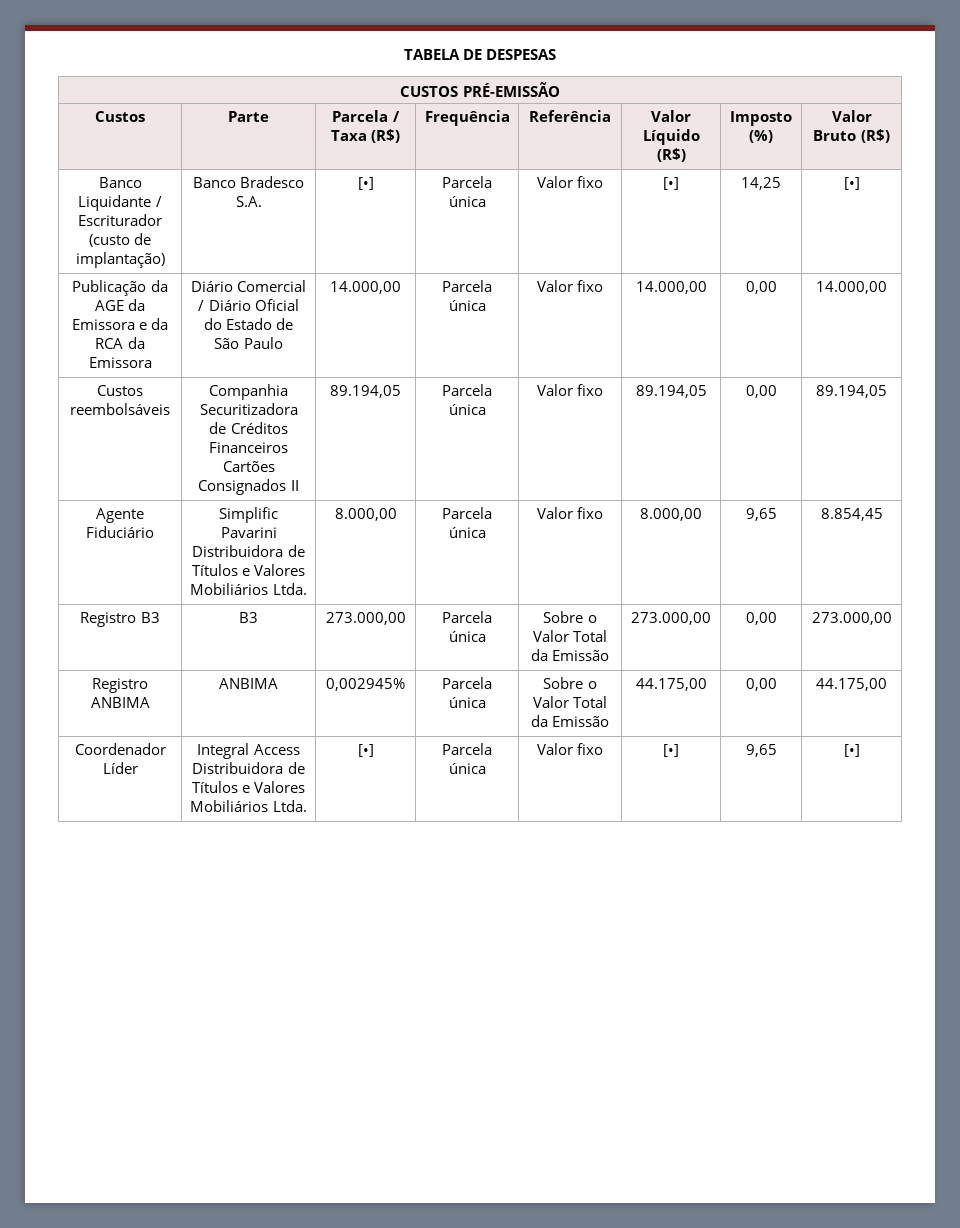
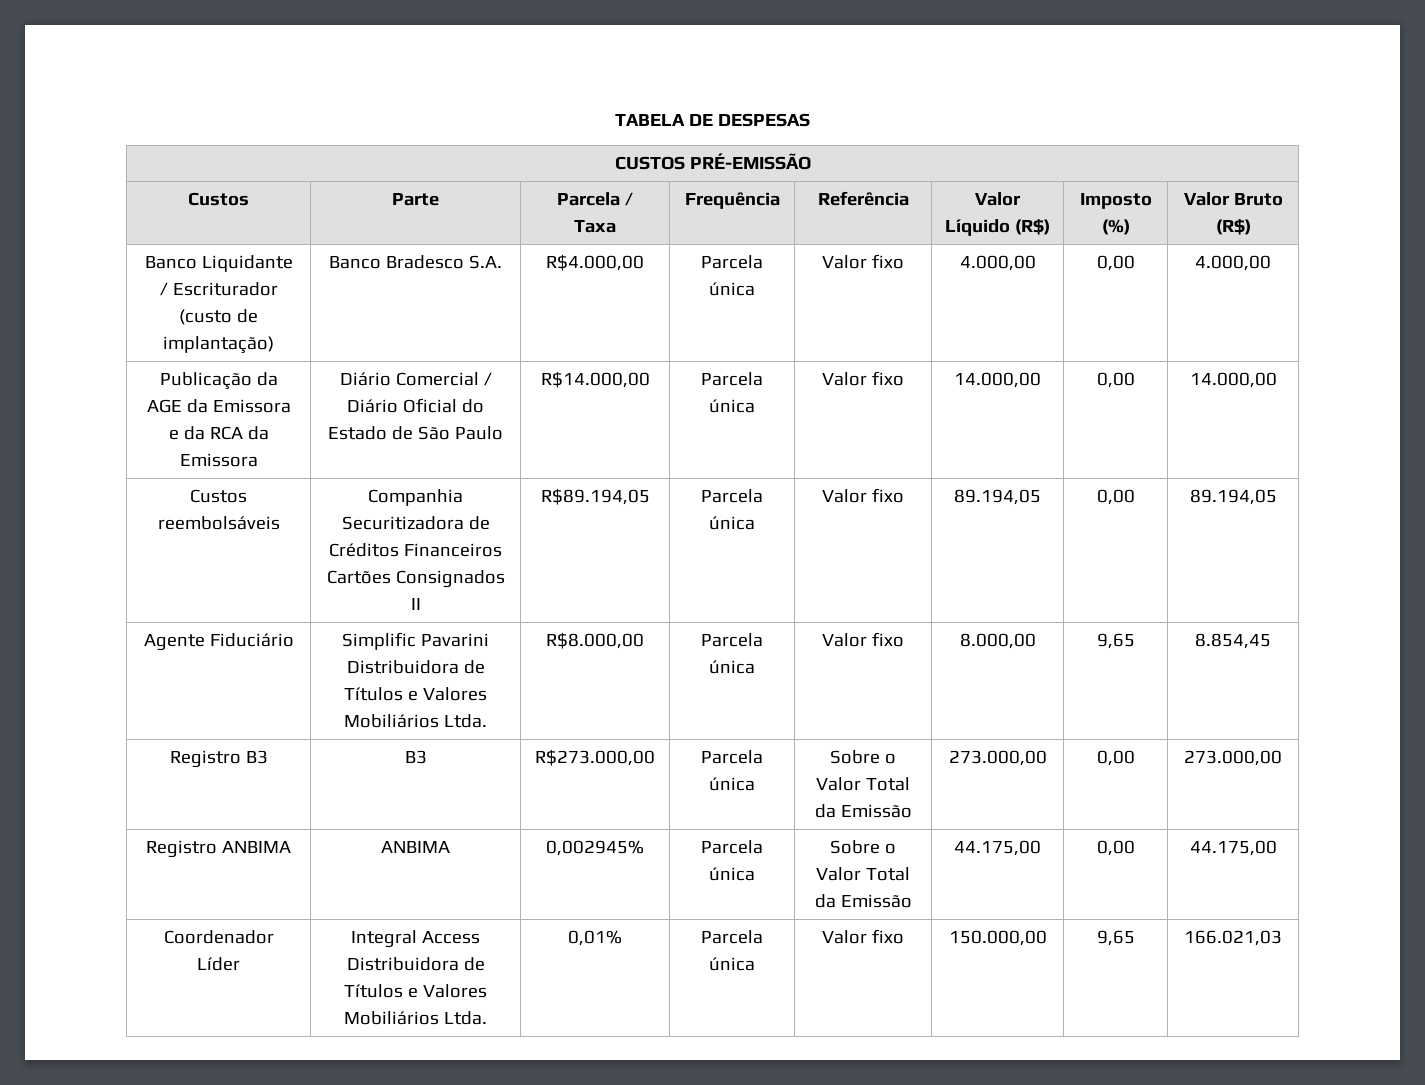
- Custos | Parte | Parcela / Taxa (R$) | Frequência | Referência | Valor Líquido (R$) | Imposto (%) | Valor Bruto (R$)
+ Custos | Parte | Parcela / Taxa | Frequência | Referência | Valor Líquido (R$) | Imposto (%) | Valor Bruto (R$)
- Banco Liquidante / Escriturador (custo de implantação) | Banco Bradesco S.A. | [•] | Parcela única | Valor fixo | [•] | 14,25 | [•]
+ Banco Liquidante / Escriturador (custo de implantação) | Banco Bradesco S.A. | R$4.000,00 | Parcela única | Valor fixo | 4.000,00 | 0,00 | 4.000,00
- Publicação da AGE da Emissora e da RCA da Emissora | Diário Comercial / Diário Oficial do Estado de São Paulo | 14.000,00 | Parcela única | Valor fixo | 14.000,00 | 0,00 | 14.000,00
+ Publicação da AGE da Emissora e da RCA da Emissora | Diário Comercial / Diário Oficial do Estado de São Paulo | R$14.000,00 | Parcela única | Valor fixo | 14.000,00 | 0,00 | 14.000,00
- Custos reembolsáveis | Companhia Securitizadora de Créditos Financeiros Cartões Consignados II | 89.194,05 | Parcela única | Valor fixo | 89.194,05 | 0,00 | 89.194,05
+ Custos reembolsáveis | Companhia Securitizadora de Créditos Financeiros Cartões Consignados II | R$89.194,05 | Parcela única | Valor fixo | 89.194,05 | 0,00 | 89.194,05
- Agente Fiduciário | Simplific Pavarini Distribuidora de Títulos e Valores Mobiliários Ltda. | 8.000,00 | Parcela única | Valor fixo | 8.000,00 | 9,65 | 8.854,45
+ Agente Fiduciário | Simplific Pavarini Distribuidora de Títulos e Valores Mobiliários Ltda. | R$8.000,00 | Parcela única | Valor fixo | 8.000,00 | 9,65 | 8.854,45
- Registro B3 | B3 | 273.000,00 | Parcela única | Sobre o Valor Total da Emissão | 273.000,00 | 0,00 | 273.000,00
+ Registro B3 | B3 | R$273.000,00 | Parcela única | Sobre o Valor Total da Emissão | 273.000,00 | 0,00 | 273.000,00
- Coordenador Líder | Integral Access Distribuidora de Títulos e Valores Mobiliários Ltda. | [•] | Parcela única | Valor fixo | [•] | 9,65 | [•]
+ Coordenador Líder | Integral Access Distribuidora de Títulos e Valores Mobiliários Ltda. | 0,01% | Parcela única | Valor fixo | 150.000,00 | 9,65 | 166.021,03

